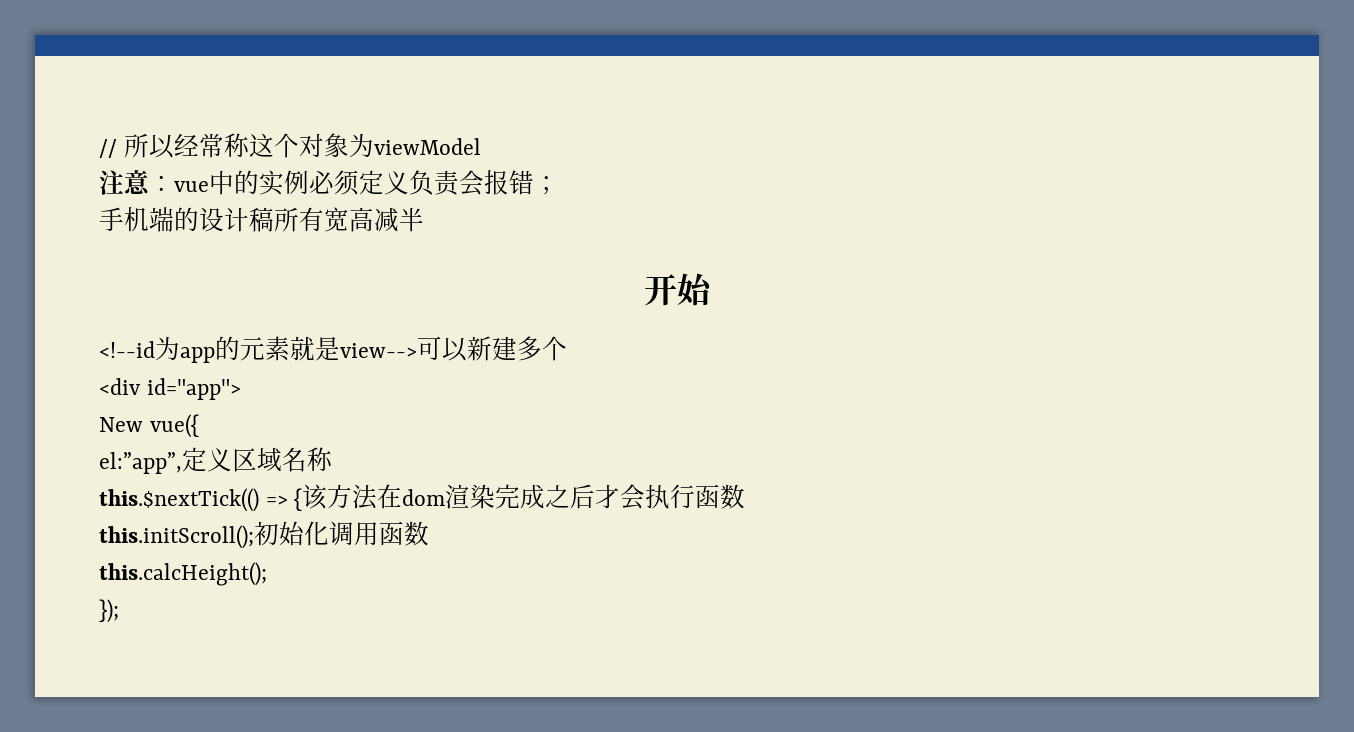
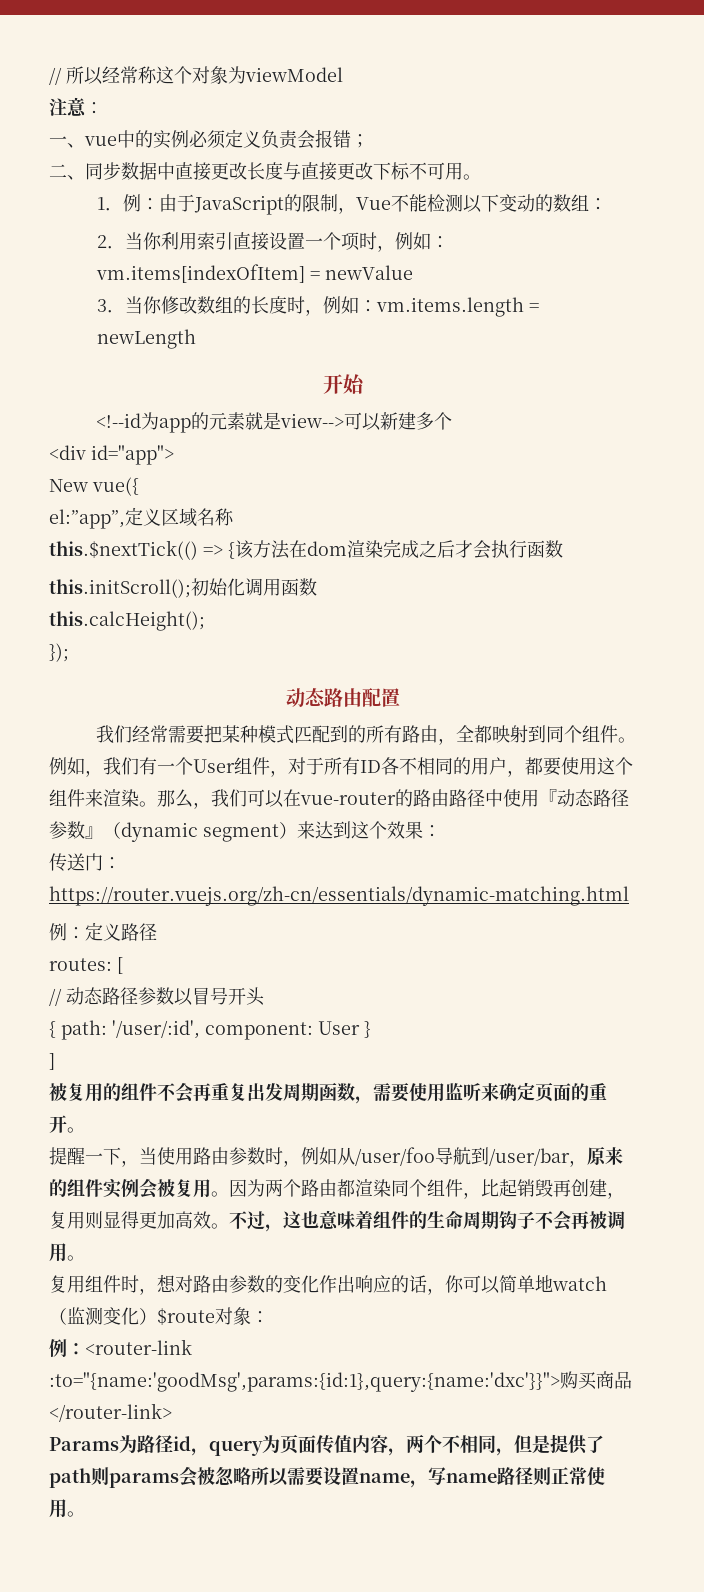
- 注意：vue中的实例必须定义负责会报错；
+ 注意：
+ 一、vue中的实例必须定义负责会报错；
- 手机端的设计稿所有宽高减半
+ 二、同步数据中直接更改长度与直接更改下标不可用。
+ 1．例：由于JavaScript的限制，Vue不能检测以下变动的数组：
+ 2．当你利用索引直接设置一个项时，例如：vm.items[indexOfItem] = newValue
+ 3．当你修改数组的长度时，例如：vm.items.length = newLength
+ 动态路由配置
+ 我们经常需要把某种模式匹配到的所有路由，全都映射到同个组件。例如，我们有一个User组件，对于所有ID各不相同的用户，都要使用这个组件来渲染。那么，我们可以在vue-router的路由路径中使用『动态路径参数』（dynamic segment）来达到这个效果：
+ 传送门：https://router.vuejs.org/zh-cn/essentials/dynamic-matching.html
+ 例：定义路径
+ routes: [
+ // 动态路径参数以冒号开头
+ { path: '/user/:id', component: User }
+ ]
+ 被复用的组件不会再重复出发周期函数，需要使用监听来确定页面的重开。
+ 提醒一下，当使用路由参数时，例如从/user/foo导航到/user/bar，原来的组件实例会被复用。因为两个路由都渲染同个组件，比起销毁再创建，复用则显得更加高效。不过，这也意味着组件的生命周期钩子不会再被调用。
+ 复用组件时，想对路由参数的变化作出响应的话，你可以简单地watch（监测变化）$route对象：
+ 例：<router-link :to="{name:'goodMsg',params:{id:1},query:{name:'dxc'}}">购买商品</router-link>
+ Params为路径id，query为页面传值内容，两个不相同，但是提供了path则params会被忽略所以需要设置name，写name路径则正常使用。

